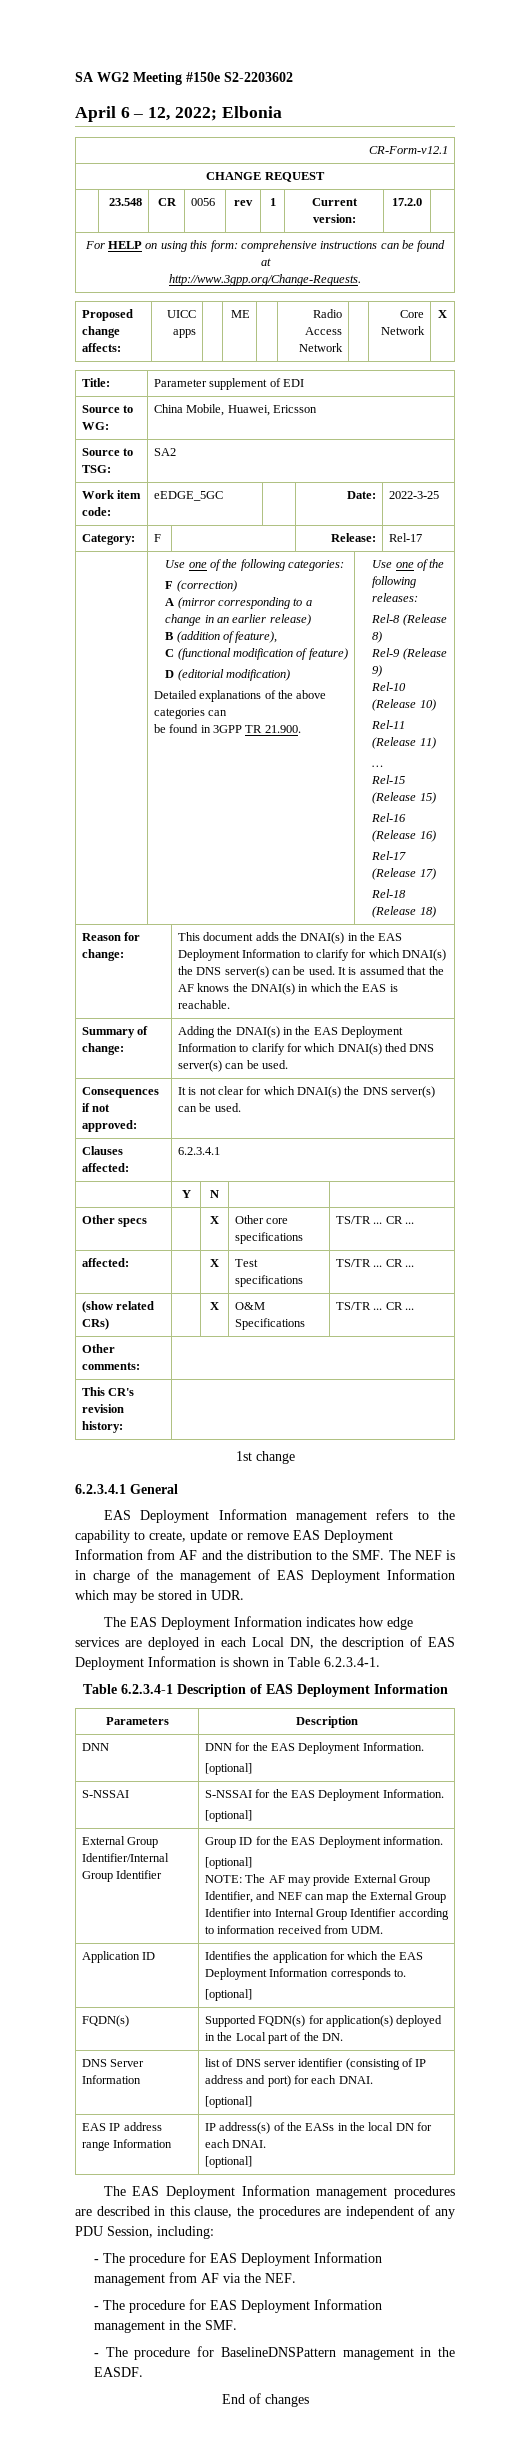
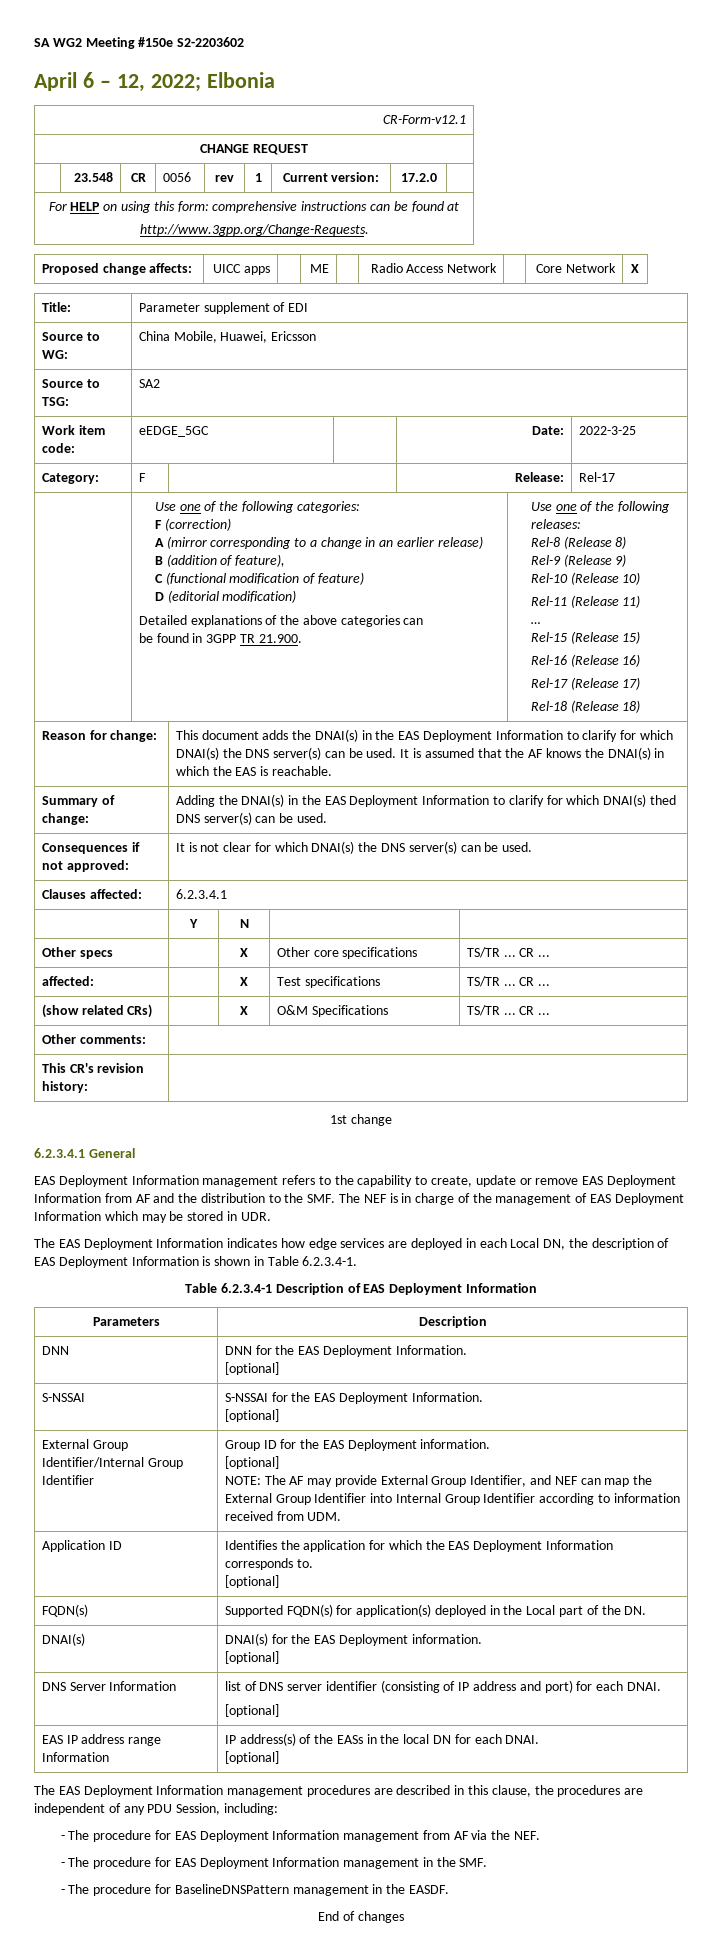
+ DNAI(s) | DNAI(s) for the EAS Deployment information.
+ [optional]

